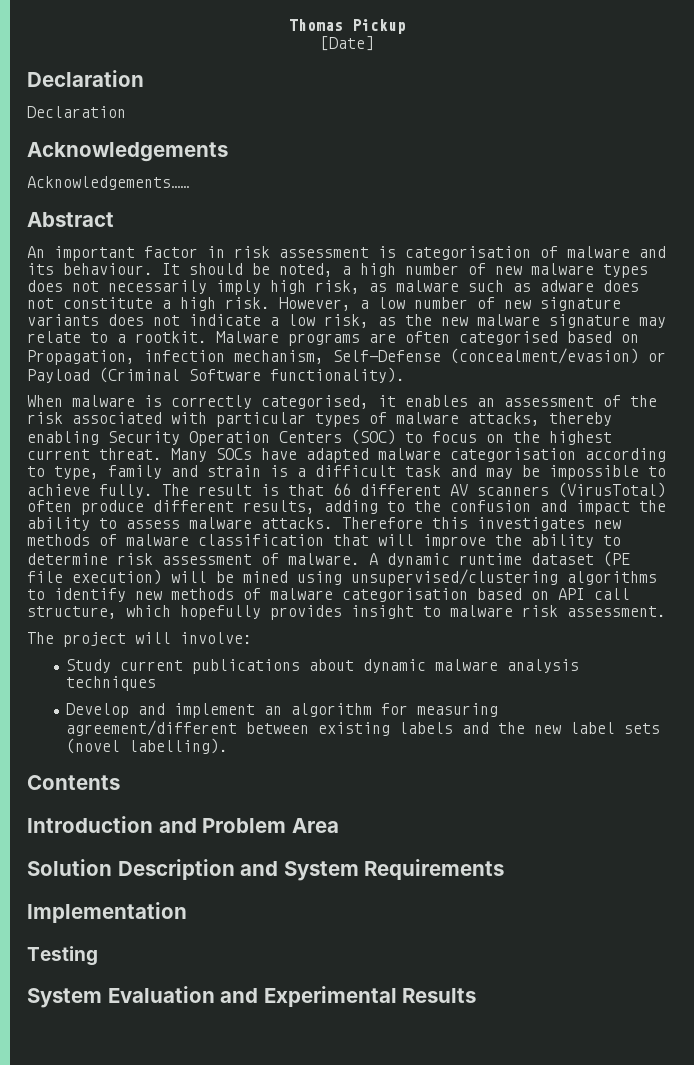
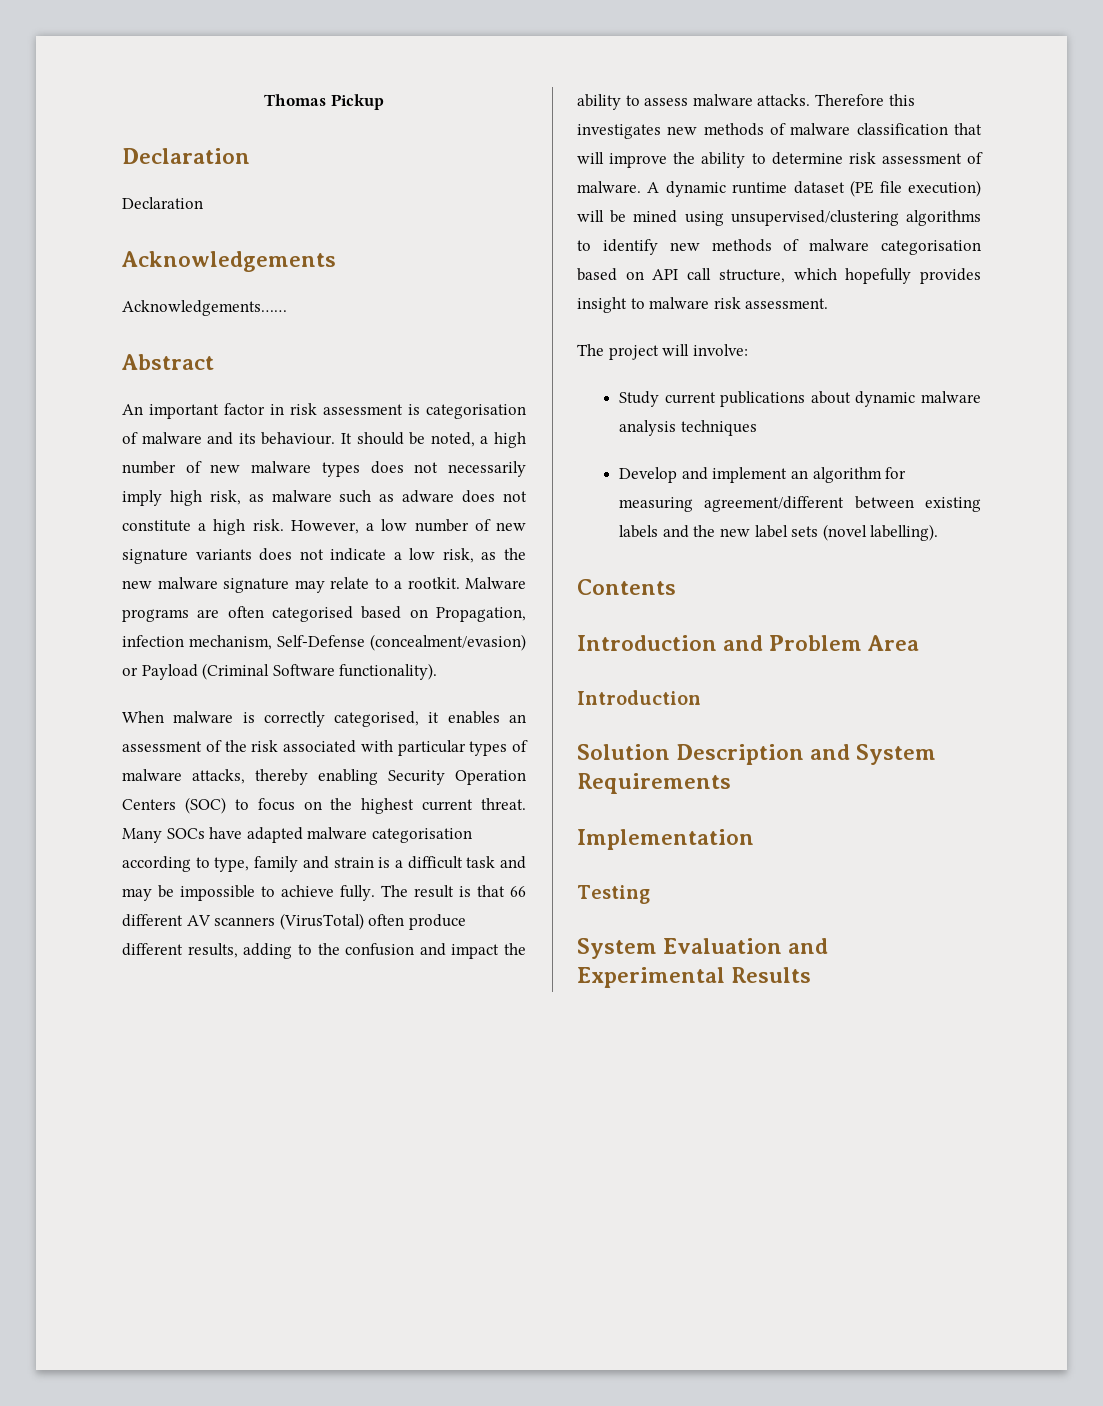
- [Date]
  Introduction and Problem Area
+ Introduction

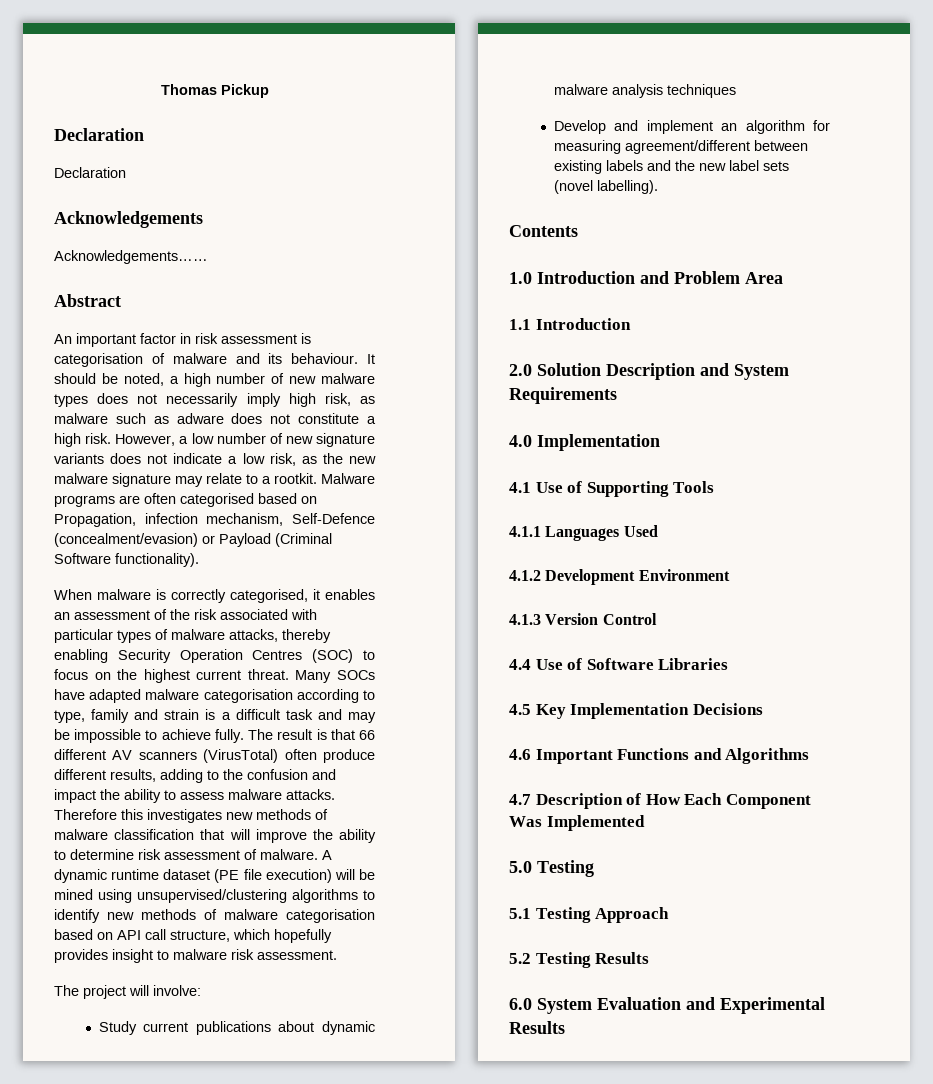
- Malware programs are often categorised based on Propagation, infection mechanism, Self-Defense (concealment/evasion) or Payload (Criminal Software functionality).
+ Malware programs are often categorised based on Propagation, infection mechanism, Self-Defence (concealment/evasion) or Payload (Criminal Software functionality).
- When malware is correctly categorised, it enables an assessment of the risk associated with particular types of malware attacks, thereby enabling Security Operation Centers (SOC) to focus on the highest current threat.
+ When malware is correctly categorised, it enables an assessment of the risk associated with particular types of malware attacks, thereby enabling Security Operation Centres (SOC) to focus on the highest current threat.
- Introduction and Problem Area
- Introduction
+ 1.0 Introduction and Problem Area
+ 1.1 Introduction
- Solution Description and System Requirements
+ 2.0 Solution Description and System Requirements
- Implementation
+ 4.0 Implementation
- Testing
- System Evaluation and Experimental Results
+ 4.1 Use of Supporting Tools
+ 4.1.1 Languages Used
+ 4.1.2 Development Environment
+ 4.1.3 Version Control
+ 4.4 Use of Software Libraries
+ 4.5 Key Implementation Decisions
+ 4.6 Important Functions and Algorithms
+ 4.7 Description of How Each Component Was Implemented
+ 5.0 Testing
+ 5.1 Testing Approach
+ 5.2 Testing Results
+ 6.0 System Evaluation and Experimental Results

